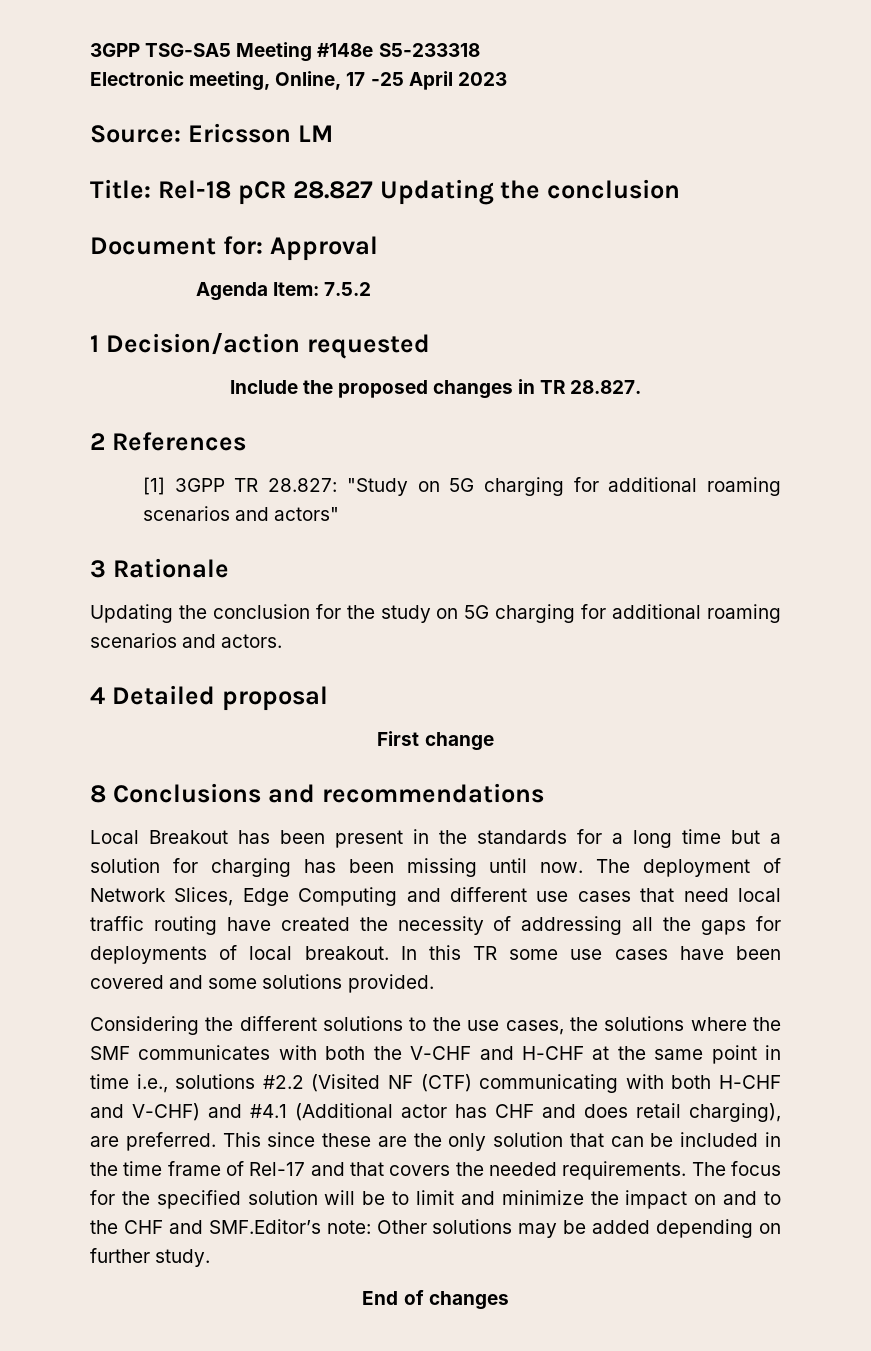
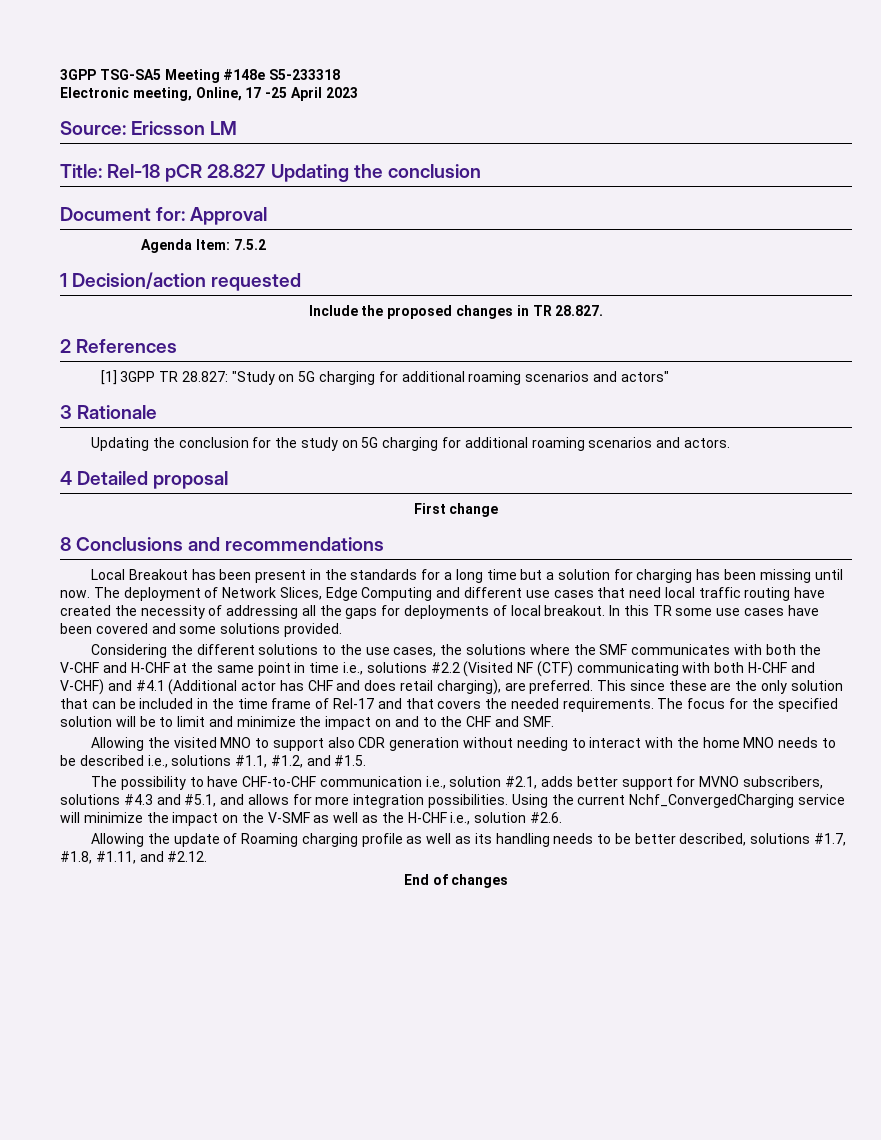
- The focus for the specified solution will be to limit and minimize the impact on and to the CHF and SMF.Editor’s note: Other solutions may be added depending on further study.
+ The focus for the specified solution will be to limit and minimize the impact on and to the CHF and SMF.
+ Allowing the visited MNO to support also CDR generation without needing to interact with the home MNO needs to be described i.e., solutions #1.1, #1.2, and #1.5.
+ The possibility to have CHF-to-CHF communication i.e., solution #2.1, adds better support for MVNO subscribers, solutions #4.3 and #5.1, and allows for more integration possibilities. Using the current Nchf_ConvergedCharging service will minimize the impact on the V-SMF as well as the H-CHF i.e., solution #2.6.
+ Allowing the update of Roaming charging profile as well as its handling needs to be better described, solutions #1.7, #1.8, #1.11, and #2.12.

